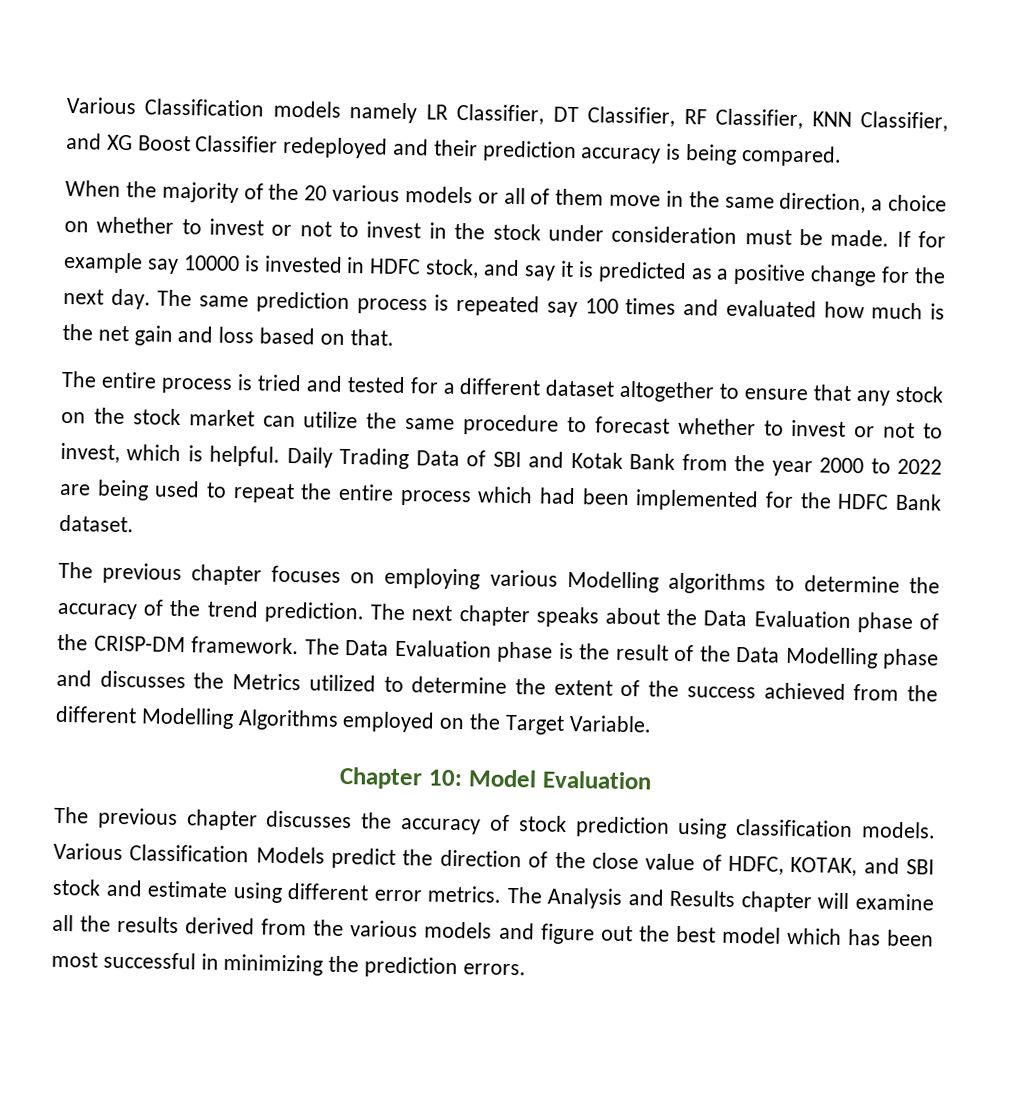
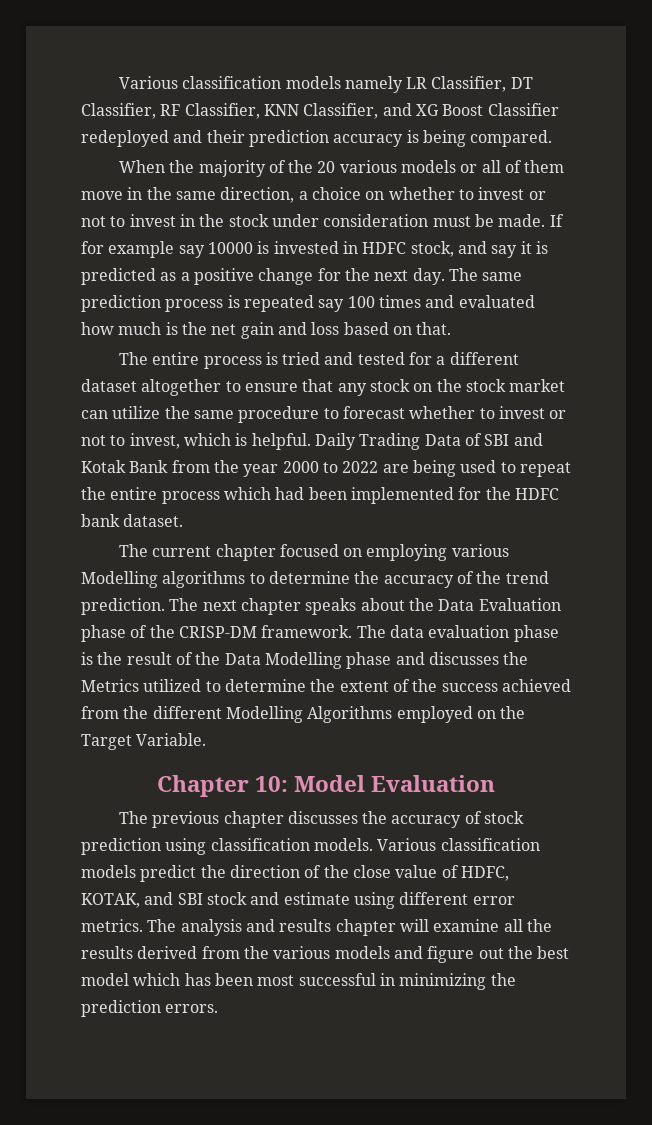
- Various Classification models namely LR Classifier, DT Classifier, RF Classifier, KNN Classifier, and XG Boost Classifier redeployed and their prediction accuracy is being compared.
+ Various classification models namely LR Classifier, DT Classifier, RF Classifier, KNN Classifier, and XG Boost Classifier redeployed and their prediction accuracy is being compared.
- Daily Trading Data of SBI and Kotak Bank from the year 2000 to 2022 are being used to repeat the entire process which had been implemented for the HDFC Bank dataset.
+ Daily Trading Data of SBI and Kotak Bank from the year 2000 to 2022 are being used to repeat the entire process which had been implemented for the HDFC bank dataset.
- The previous chapter focuses on employing various Modelling algorithms to determine the accuracy of the trend prediction.
+ The current chapter focused on employing various Modelling algorithms to determine the accuracy of the trend prediction.
- The Data Evaluation phase is the result of the Data Modelling phase and discusses the Metrics utilized to determine the extent of the success achieved from the different Modelling Algorithms employed on the Target Variable.
+ The data evaluation phase is the result of the Data Modelling phase and discusses the Metrics utilized to determine the extent of the success achieved from the different Modelling Algorithms employed on the Target Variable.
- Various Classification Models predict the direction of the close value of HDFC, KOTAK, and SBI stock and estimate using different error metrics.
+ Various classification models predict the direction of the close value of HDFC, KOTAK, and SBI stock and estimate using different error metrics.
- The Analysis and Results chapter will examine all the results derived from the various models and figure out the best model which has been most successful in minimizing the prediction errors.
+ The analysis and results chapter will examine all the results derived from the various models and figure out the best model which has been most successful in minimizing the prediction errors.

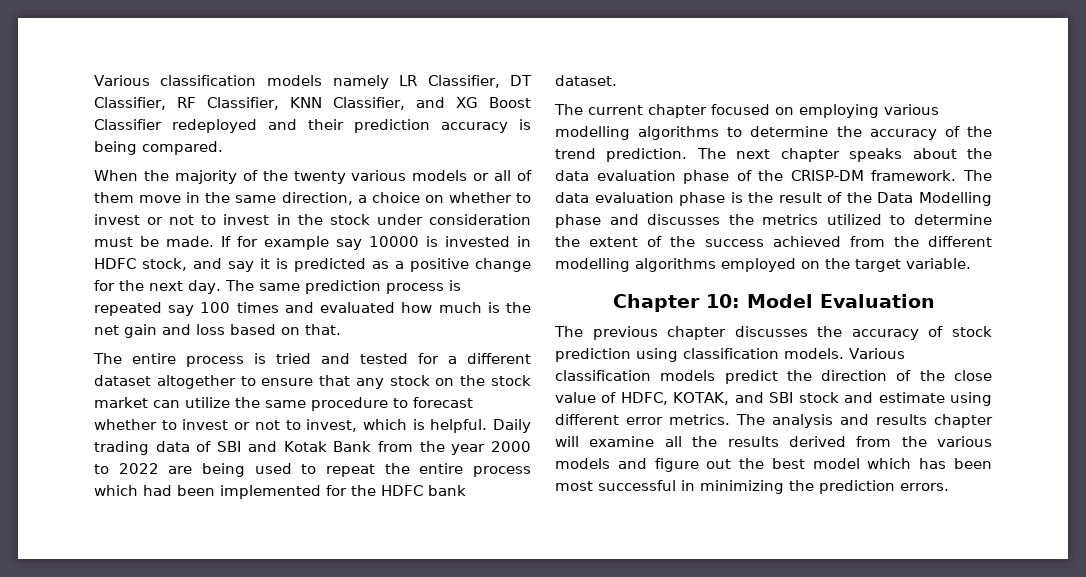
- When the majority of the 20 various models or all of them move in the same direction, a choice on whether to invest or not to invest in the stock under consideration must be made.
+ When the majority of the twenty various models or all of them move in the same direction, a choice on whether to invest or not to invest in the stock under consideration must be made.
- Daily Trading Data of SBI and Kotak Bank from the year 2000 to 2022 are being used to repeat the entire process which had been implemented for the HDFC bank dataset.
+ Daily trading data of SBI and Kotak Bank from the year 2000 to 2022 are being used to repeat the entire process which had been implemented for the HDFC bank dataset.
- The current chapter focused on employing various Modelling algorithms to determine the accuracy of the trend prediction.
+ The current chapter focused on employing various modelling algorithms to determine the accuracy of the trend prediction.
- The next chapter speaks about the Data Evaluation phase of the CRISP-DM framework.
+ The next chapter speaks about the data evaluation phase of the CRISP-DM framework.
- The data evaluation phase is the result of the Data Modelling phase and discusses the Metrics utilized to determine the extent of the success achieved from the different Modelling Algorithms employed on the Target Variable.
+ The data evaluation phase is the result of the Data Modelling phase and discusses the metrics utilized to determine the extent of the success achieved from the different modelling algorithms employed on the target variable.

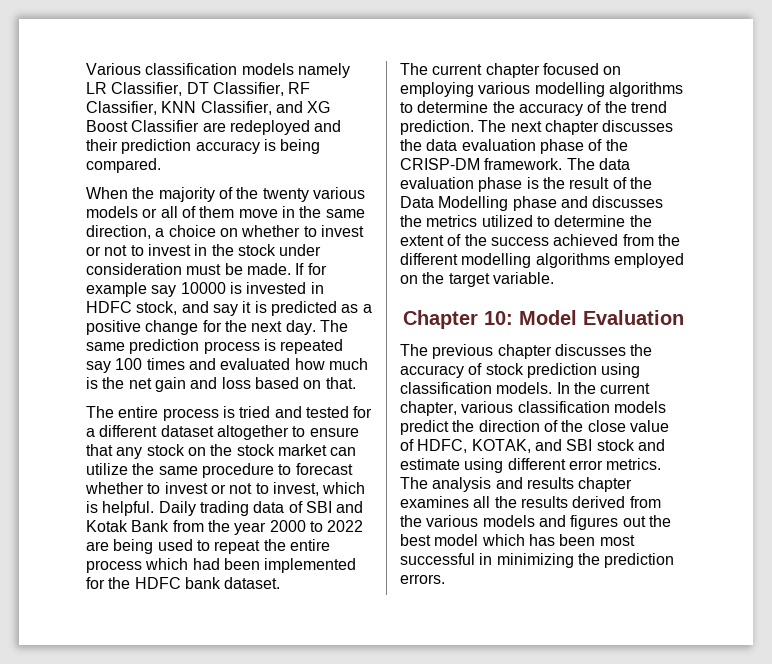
- Various classification models namely LR Classifier, DT Classifier, RF Classifier, KNN Classifier, and XG Boost Classifier redeployed and their prediction accuracy is being compared.
+ Various classification models namely LR Classifier, DT Classifier, RF Classifier, KNN Classifier, and XG Boost Classifier are redeployed and their prediction accuracy is being compared.
- The next chapter speaks about the data evaluation phase of the CRISP-DM framework.
+ The next chapter discusses the data evaluation phase of the CRISP-DM framework.
- Various classification models predict the direction of the close value of HDFC, KOTAK, and SBI stock and estimate using different error metrics.
+ In the current chapter, various classification models predict the direction of the close value of HDFC, KOTAK, and SBI stock and estimate using different error metrics.
- The analysis and results chapter will examine all the results derived from the various models and figure out the best model which has been most successful in minimizing the prediction errors.
+ The analysis and results chapter examines all the results derived from the various models and figures out the best model which has been most successful in minimizing the prediction errors.

